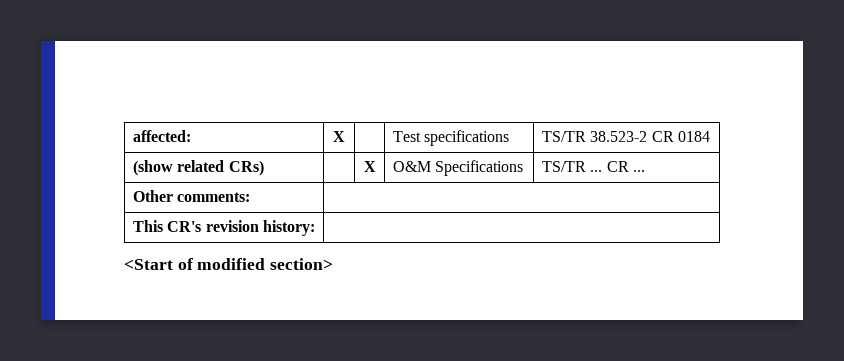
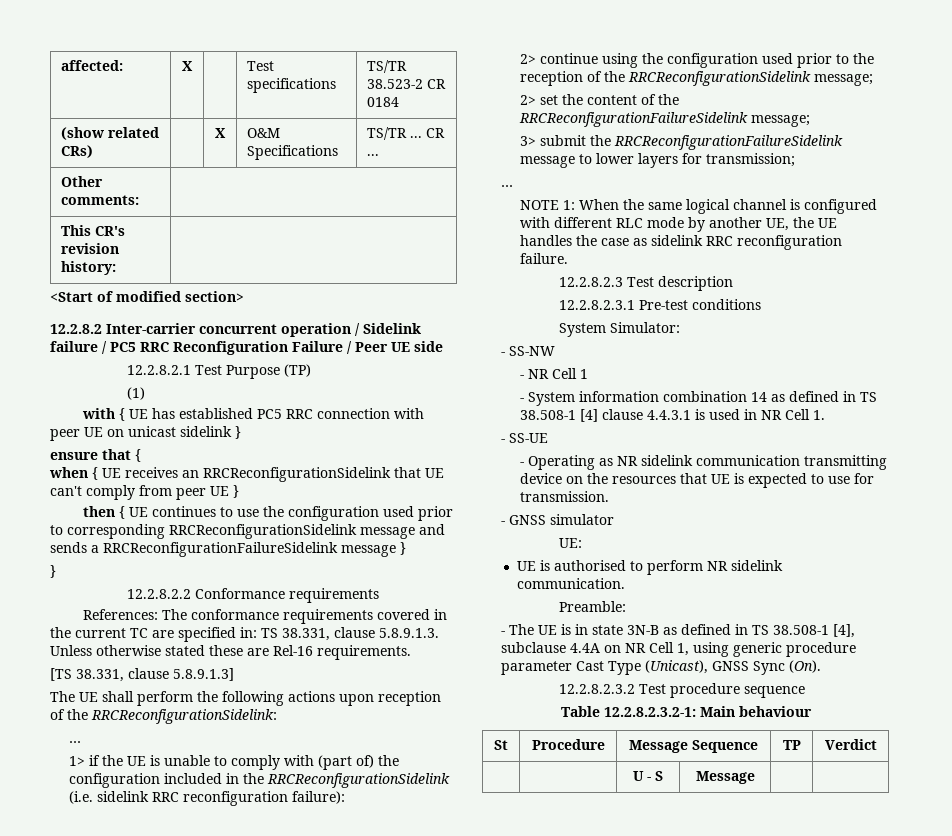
+ 12.2.8.2 Inter-carrier concurrent operation / Sidelink failure / PC5 RRC Reconfiguration Failure / Peer UE side
+ 12.2.8.2.1 Test Purpose (TP)
+ (1)
+ with { UE has established PC5 RRC connection with peer UE on unicast sidelink }
+ ensure that {
+ when { UE receives an RRCReconfigurationSidelink that UE can't comply from peer UE }
+ then { UE continues to use the configuration used prior to corresponding RRCReconfigurationSidelink message and sends a RRCReconfigurationFailureSidelink message }
+ }
+ 12.2.8.2.2 Conformance requirements
+ References: The conformance requirements covered in the current TC are specified in: TS 38.331, clause 5.8.9.1.3. Unless otherwise stated these are Rel-16 requirements.
+ [TS 38.331, clause 5.8.9.1.3]
+ The UE shall perform the following actions upon reception of the RRCReconfigurationSidelink:
+ …
+ 1> if the UE is unable to comply with (part of) the configuration included in the RRCReconfigurationSidelink (i.e. sidelink RRC reconfiguration failure):
+ 2> continue using the configuration used prior to the reception of the RRCReconfigurationSidelink message;
+ 2> set the content of the RRCReconfigurationFailureSidelink message;
+ 3> submit the RRCReconfigurationFailureSidelink message to lower layers for transmission;
+ …
+ NOTE 1: When the same logical channel is configured with different RLC mode by another UE, the UE handles the case as sidelink RRC reconfiguration failure.
+ 12.2.8.2.3 Test description
+ 12.2.8.2.3.1 Pre-test conditions
+ System Simulator:
+ - SS-NW
+ - NR Cell 1
+ - System information combination 14 as defined in TS 38.508-1 [4] clause 4.4.3.1 is used in NR Cell 1.
+ - SS-UE
+ - Operating as NR sidelink communication transmitting device on the resources that UE is expected to use for transmission.
+ - GNSS simulator
+ UE:
+ UE is authorised to perform NR sidelink communication.
+ Preamble:
+ - The UE is in state 3N-B as defined in TS 38.508-1 [4], subclause 4.4A on NR Cell 1, using generic procedure parameter Cast Type (Unicast), GNSS Sync (On).
+ 12.2.8.2.3.2 Test procedure sequence
+ Table 12.2.8.2.3.2-1: Main behaviour
+ St | Procedure | Message Sequence | TP | Verdict
+ | | U - S | Message | |

